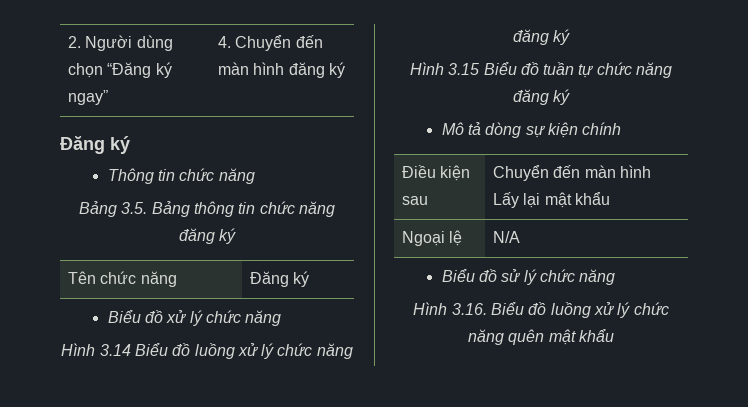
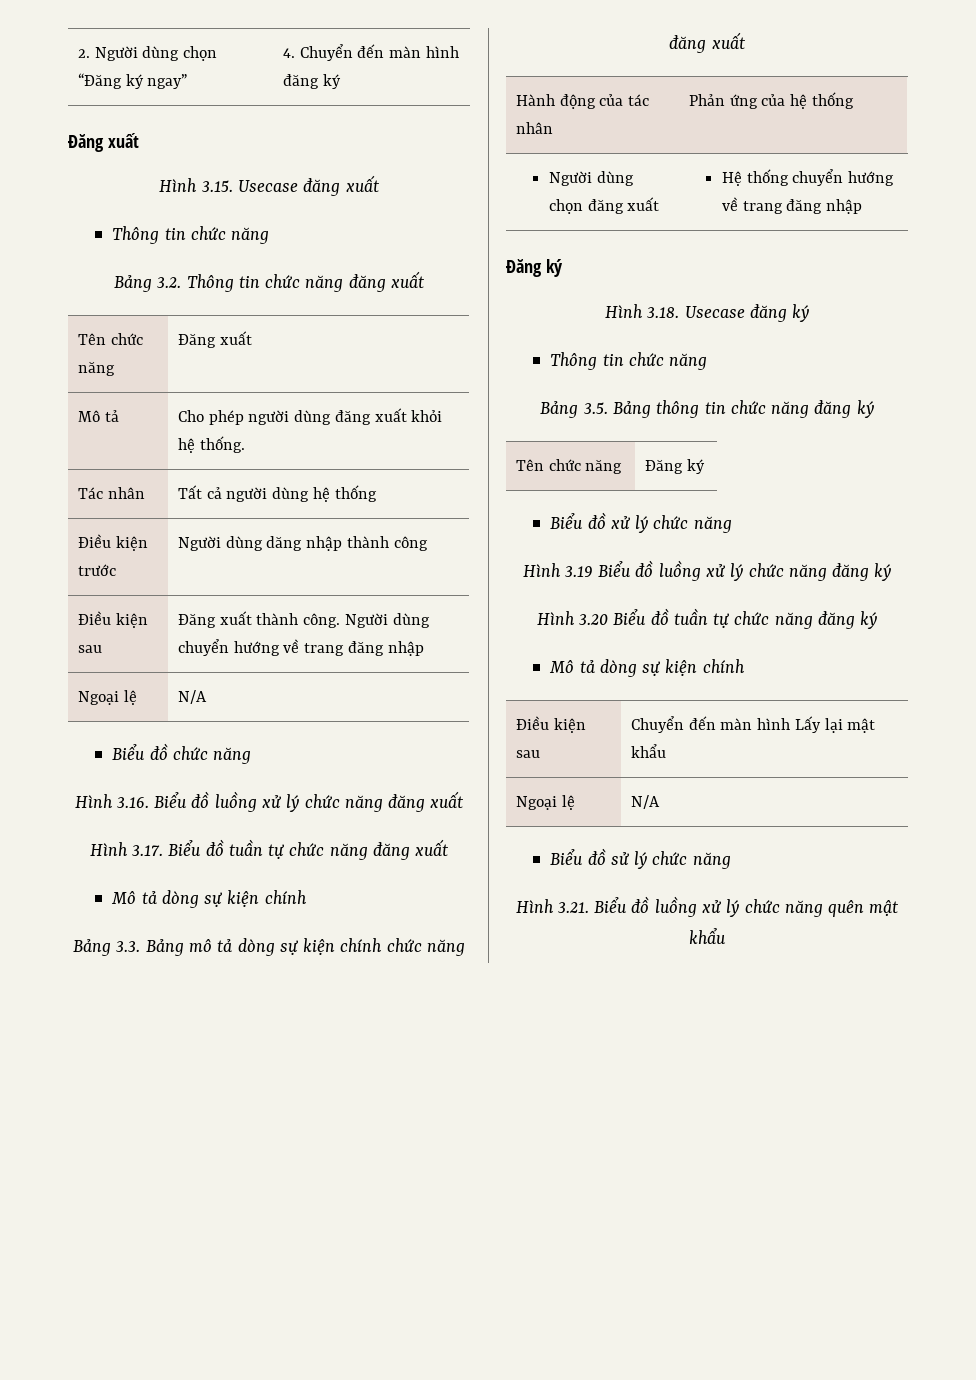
  2. Người dùng chọn “Đăng ký ngay” | 4. Chuyển đến màn hình đăng ký
+ Đăng xuất
+ Hình 3.15. Usecase đăng xuất
+ Thông tin chức năng
+ Bảng 3.2. Thông tin chức năng đăng xuất
+ Tên chức năng | Đăng xuất
+ Mô tả | Cho phép người dùng đăng xuất khỏi hệ thống.
+ Tác nhân | Tất cả người dùng hệ thống
+ Điều kiện trước | Người dùng dăng nhập thành công
+ Điều kiện sau | Đăng xuất thành công. Người dùng chuyển hướng về trang đăng nhập
+ Ngoại lệ | N/A
+ Biểu đồ chức năng
+ Hình 3.16. Biểu đồ luồng xử lý chức năng đăng xuất
+ Hình 3.17. Biểu đồ tuần tự chức năng đăng xuất
+ Mô tả dòng sự kiện chính
+ Bảng 3.3. Bảng mô tả dòng sự kiện chính chức năng đăng xuất
+ Hành động của tác nhân | Phản ứng của hệ thống
+ Người dùng chọn đăng xuất | Hệ thống chuyển hướng về trang đăng nhập
  Đăng ký
+ Hình 3.18. Usecase đăng ký
- Hình 3.14 Biểu đồ luồng xử lý chức năng đăng ký
+ Hình 3.19 Biểu đồ luồng xử lý chức năng đăng ký
- Hình 3.15 Biểu đồ tuần tự chức năng đăng ký
+ Hình 3.20 Biểu đồ tuần tự chức năng đăng ký
- Hình 3.16. Biểu đồ luồng xử lý chức năng quên mật khẩu
+ Hình 3.21. Biểu đồ luồng xử lý chức năng quên mật khẩu

